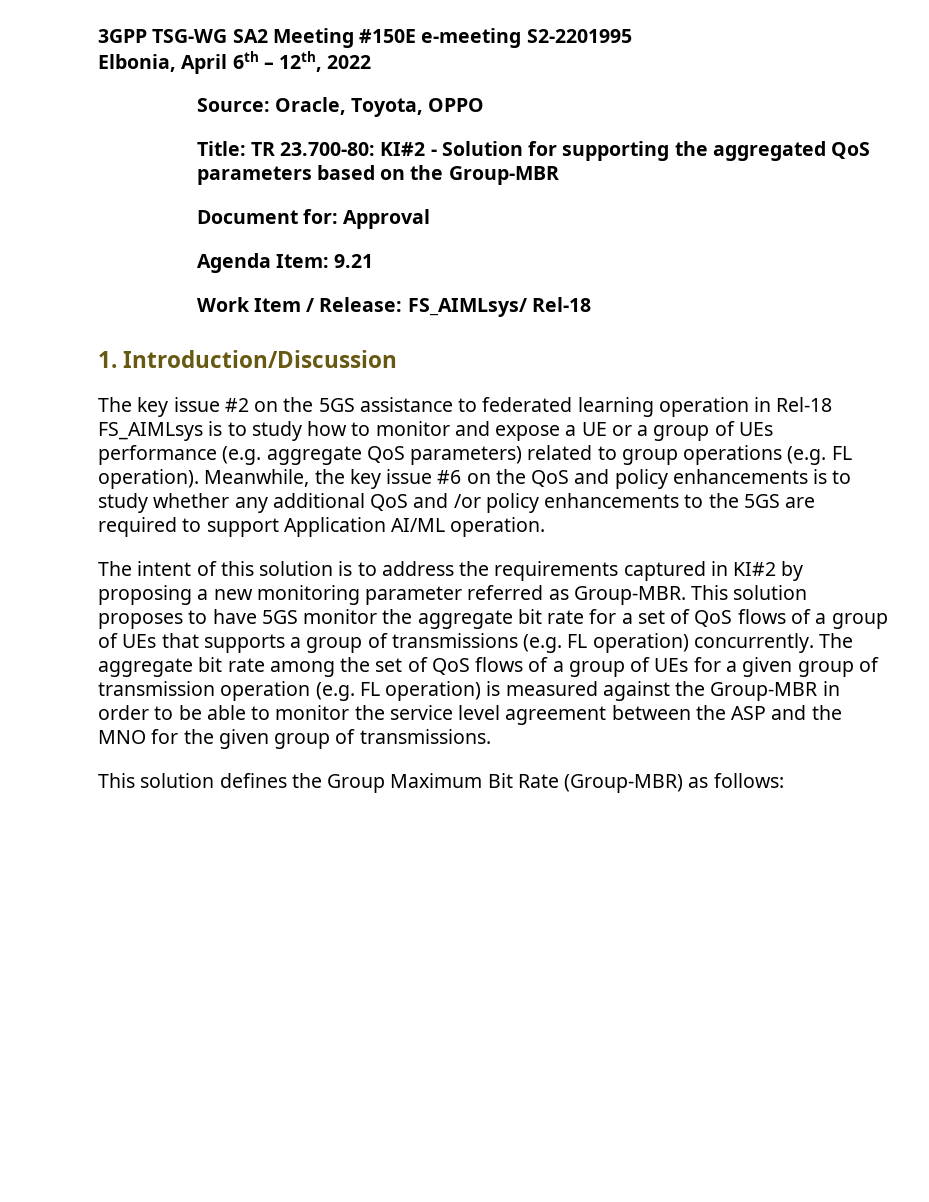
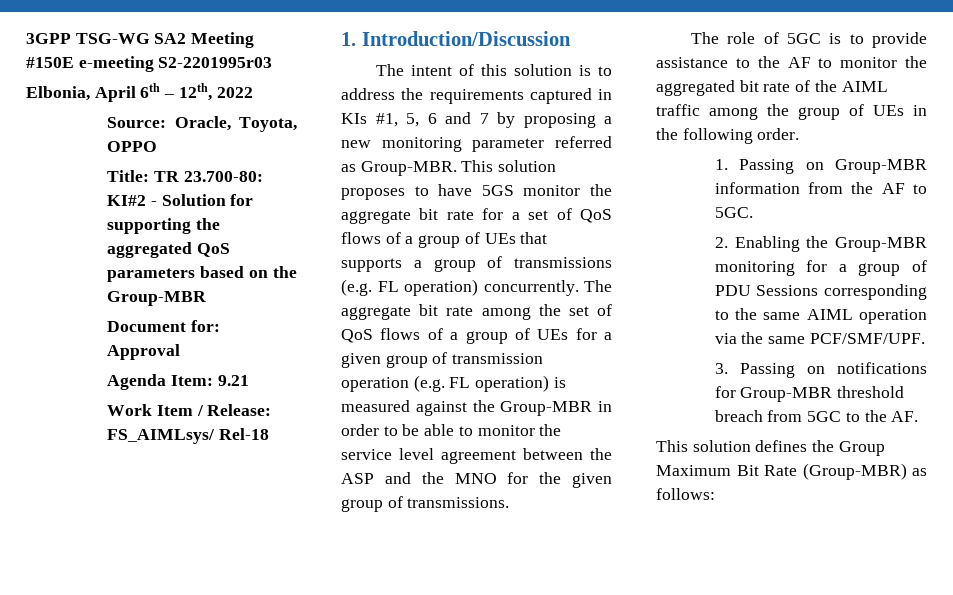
- 3GPP TSG-WG SA2 Meeting #150E e-meeting S2-2201995
+ 3GPP TSG-WG SA2 Meeting #150E e-meeting S2-2201995r03
- The key issue #2 on the 5GS assistance to federated learning operation in Rel-18 FS_AIMLsys is to study how to monitor and expose a UE or a group of UEs performance (e.g. aggregate QoS parameters) related to group operations (e.g. FL operation). Meanwhile, the key issue #6 on the QoS and policy enhancements is to study whether any additional QoS and /or policy enhancements to the 5GS are required to support Application AI/ML operation.
- The intent of this solution is to address the requirements captured in KI#2 by proposing a new monitoring parameter referred as Group-MBR.
+ The intent of this solution is to address the requirements captured in KIs #1, 5, 6 and 7 by proposing a new monitoring parameter referred as Group-MBR.
+ The role of 5GC is to provide assistance to the AF to monitor the aggregated bit rate of the AIML traffic among the group of UEs in the following order.
+ 1. Passing on Group-MBR information from the AF to 5GC.
+ 2. Enabling the Group-MBR monitoring for a group of PDU Sessions corresponding to the same AIML operation via the same PCF/SMF/UPF.
+ 3. Passing on notifications for Group-MBR threshold breach from 5GC to the AF.

